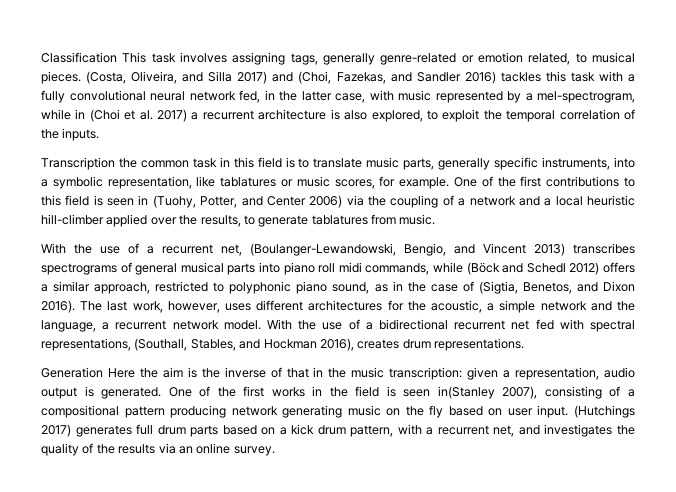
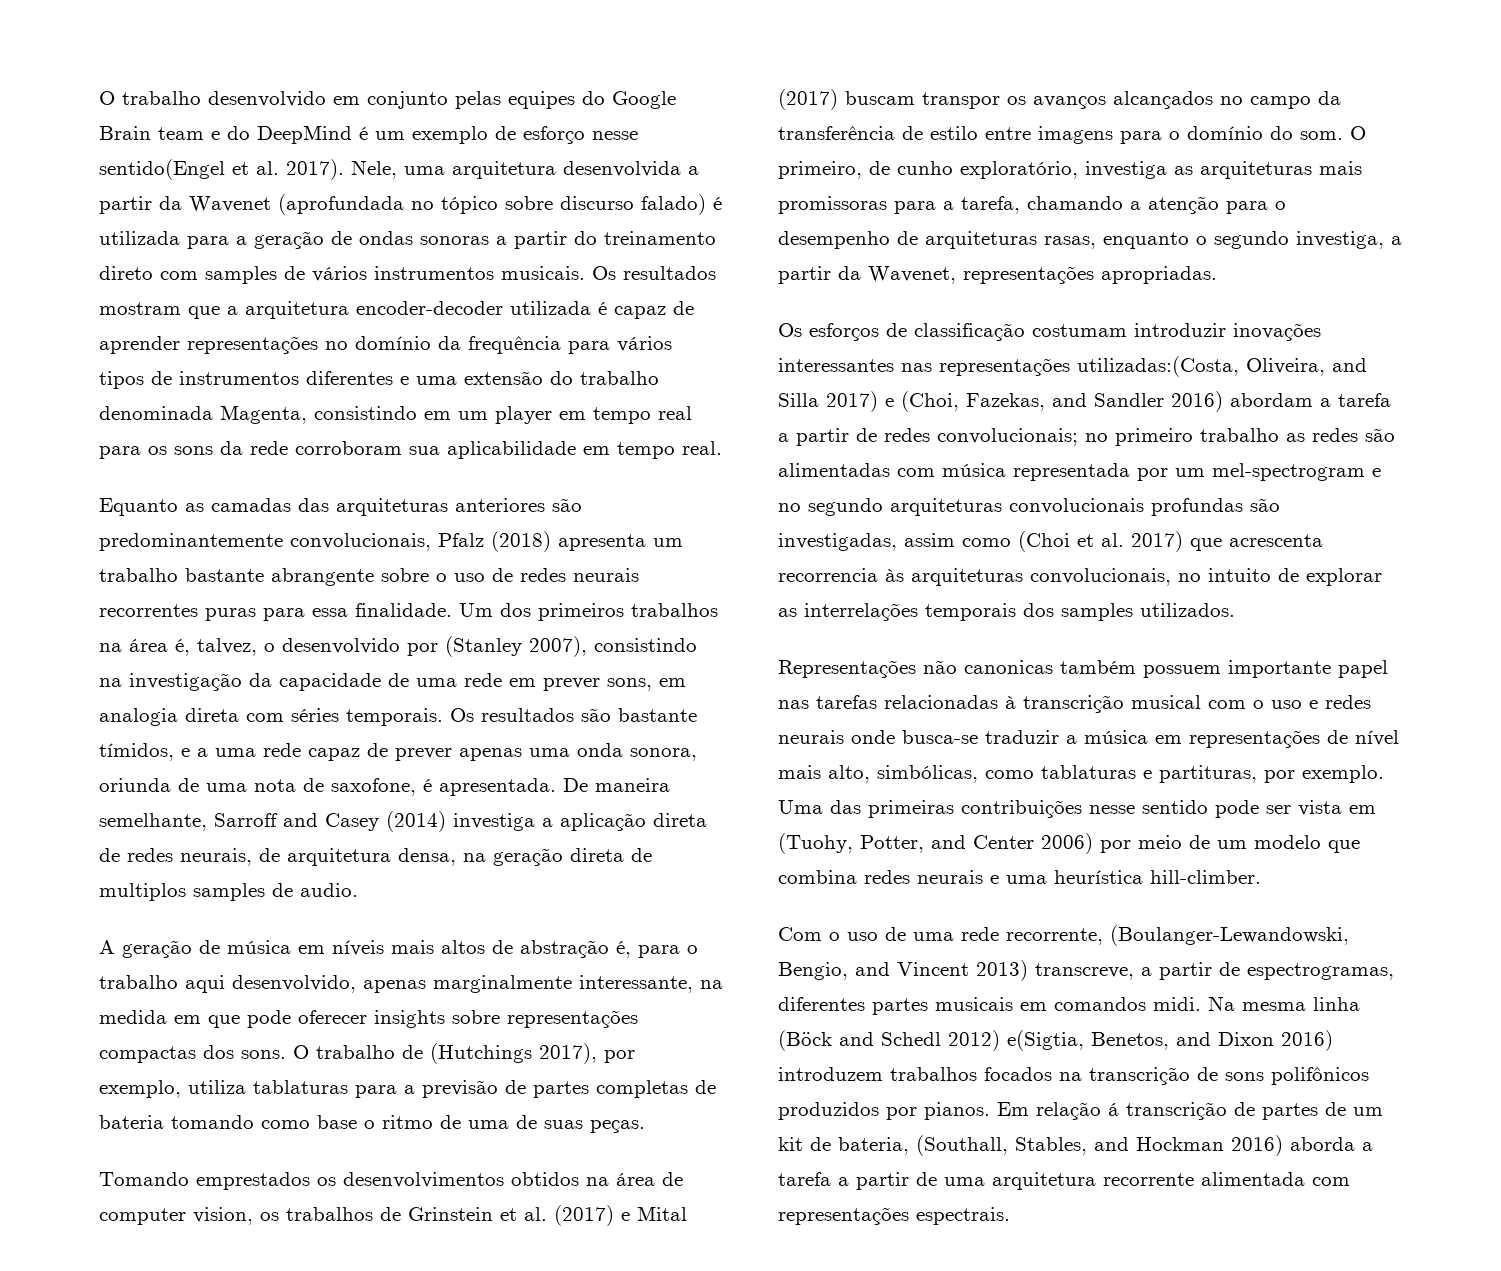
- Classification This task involves assigning tags, generally genre-related or emotion related, to musical pieces. (Costa, Oliveira, and Silla 2017) and (Choi, Fazekas, and Sandler 2016) tackles this task with a fully convolutional neural network fed, in the latter case, with music represented by a mel-spectrogram, while in (Choi et al. 2017) a recurrent architecture is also explored, to exploit the temporal correlation of the inputs.
- Transcription the common task in this field is to translate music parts, generally specific instruments, into a symbolic representation, like tablatures or music scores, for example. One of the first contributions to this field is seen in (Tuohy, Potter, and Center 2006) via the coupling of a network and a local heuristic hill-climber applied over the results, to generate tablatures from music.
- With the use of a recurrent net, (Boulanger-Lewandowski, Bengio, and Vincent 2013) transcribes spectrograms of general musical parts into piano roll midi commands, while (Böck and Schedl 2012) offers a similar approach, restricted to polyphonic piano sound, as in the case of (Sigtia, Benetos, and Dixon 2016). The last work, however, uses different architectures for the acoustic, a simple network and the language, a recurrent network model. With the use of a bidirectional recurrent net fed with spectral representations, (Southall, Stables, and Hockman 2016), creates drum representations.
- Generation Here the aim is the inverse of that in the music transcription: given a representation, audio output is generated. One of the first works in the field is seen in(Stanley 2007), consisting of a compositional pattern producing network generating music on the fly based on user input. (Hutchings 2017) generates full drum parts based on a kick drum pattern, with a recurrent net, and investigates the quality of the results via an online survey.
+ O trabalho desenvolvido em conjunto pelas equipes do Google Brain team e do DeepMind é um exemplo de esforço nesse sentido(Engel et al. 2017). Nele, uma arquitetura desenvolvida a partir da Wavenet (aprofundada no tópico sobre discurso falado) é utilizada para a geração de ondas sonoras a partir do treinamento direto com samples de vários instrumentos musicais. Os resultados mostram que a arquitetura encoder-decoder utilizada é capaz de aprender representações no domínio da frequência para vários tipos de instrumentos diferentes e uma extensão do trabalho denominada Magenta, consistindo em um player em tempo real para os sons da rede corroboram sua aplicabilidade em tempo real.
+ Equanto as camadas das arquiteturas anteriores são predominantemente convolucionais, Pfalz (2018) apresenta um trabalho bastante abrangente sobre o uso de redes neurais recorrentes puras para essa finalidade. Um dos primeiros trabalhos na área é, talvez, o desenvolvido por (Stanley 2007), consistindo na investigação da capacidade de uma rede em prever sons, em analogia direta com séries temporais. Os resultados são bastante tímidos, e a uma rede capaz de prever apenas uma onda sonora, oriunda de uma nota de saxofone, é apresentada. De maneira semelhante, Sarroff and Casey (2014) investiga a aplicação direta de redes neurais, de arquitetura densa, na geração direta de multiplos samples de audio.
+ A geração de música em níveis mais altos de abstração é, para o trabalho aqui desenvolvido, apenas marginalmente interessante, na medida em que pode oferecer insights sobre representações compactas dos sons. O trabalho de (Hutchings 2017), por exemplo, utiliza tablaturas para a previsão de partes completas de bateria tomando como base o ritmo de uma de suas peças.
+ Tomando emprestados os desenvolvimentos obtidos na área de computer vision, os trabalhos de Grinstein et al. (2017) e Mital (2017) buscam transpor os avanços alcançados no campo da transferência de estilo entre imagens para o domínio do som. O primeiro, de cunho exploratório, investiga as arquiteturas mais promissoras para a tarefa, chamando a atenção para o desempenho de arquiteturas rasas, enquanto o segundo investiga, a partir da Wavenet, representações apropriadas.
+ Os esforços de classificação costumam introduzir inovações interessantes nas representações utilizadas:(Costa, Oliveira, and Silla 2017) e (Choi, Fazekas, and Sandler 2016) abordam a tarefa a partir de redes convolucionais; no primeiro trabalho as redes são alimentadas com música representada por um mel-spectrogram e no segundo arquiteturas convolucionais profundas são investigadas, assim como (Choi et al. 2017) que acrescenta recorrencia às arquiteturas convolucionais, no intuito de explorar as interrelações temporais dos samples utilizados.
+ Representações não canonicas também possuem importante papel nas tarefas relacionadas à transcrição musical com o uso e redes neurais onde busca-se traduzir a música em representações de nível mais alto, simbólicas, como tablaturas e partituras, por exemplo. Uma das primeiras contribuições nesse sentido pode ser vista em (Tuohy, Potter, and Center 2006) por meio de um modelo que combina redes neurais e uma heurística hill-climber.
+ Com o uso de uma rede recorrente, (Boulanger-Lewandowski, Bengio, and Vincent 2013) transcreve, a partir de espectrogramas, diferentes partes musicais em comandos midi. Na mesma linha (Böck and Schedl 2012) e(Sigtia, Benetos, and Dixon 2016) introduzem trabalhos focados na transcrição de sons polifônicos produzidos por pianos. Em relação á transcrição de partes de um kit de bateria, (Southall, Stables, and Hockman 2016) aborda a tarefa a partir de uma arquitetura recorrente alimentada com representações espectrais.

